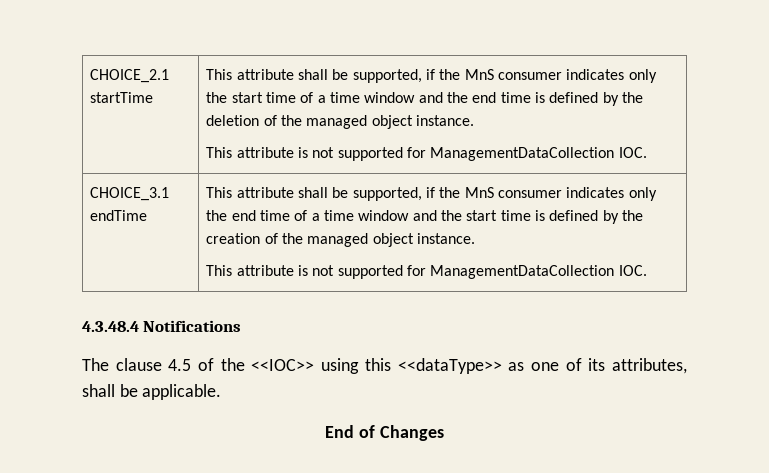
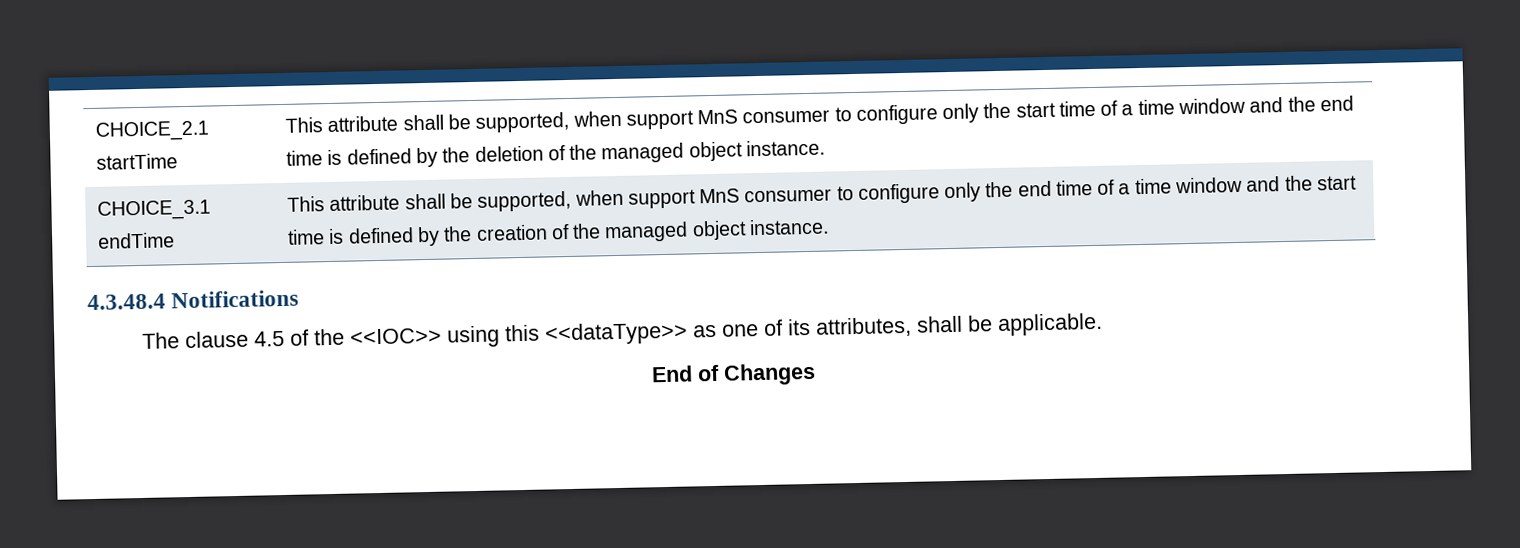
- This attribute shall be supported, if the MnS consumer indicates only the start time of a time window and the end time is defined by the deletion of the managed object instance.
- This attribute is not supported for ManagementDataCollection IOC.
+ This attribute shall be supported, when support MnS consumer to configure only the start time of a time window and the end time is defined by the deletion of the managed object instance.
- This attribute shall be supported, if the MnS consumer indicates only the end time of a time window and the start time is defined by the creation of the managed object instance.
- This attribute is not supported for ManagementDataCollection IOC.
+ This attribute shall be supported, when support MnS consumer to configure only the end time of a time window and the start time is defined by the creation of the managed object instance.

